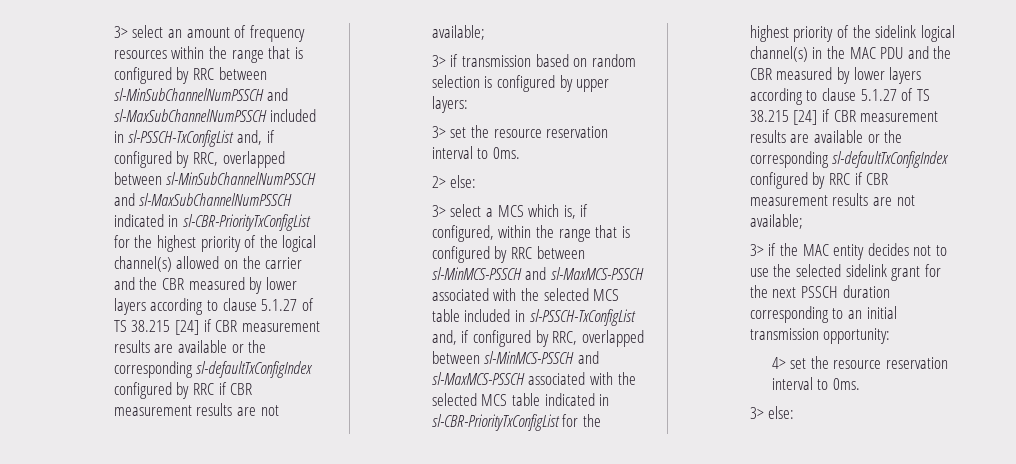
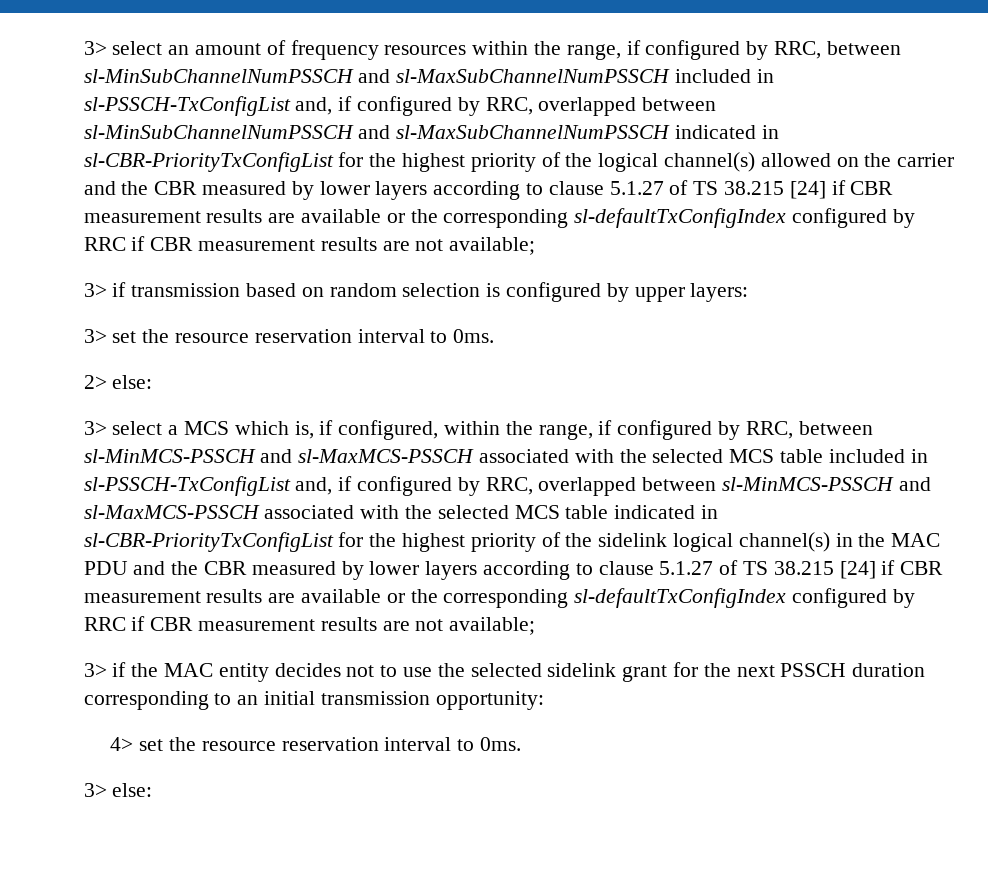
- 3> select an amount of frequency resources within the range that is configured by RRC between sl-MinSubChannelNumPSSCH and sl-MaxSubChannelNumPSSCH included in sl-PSSCH-TxConfigList and, if configured by RRC, overlapped between sl-MinSubChannelNumPSSCH and sl-MaxSubChannelNumPSSCH indicated in sl-CBR-PriorityTxConfigList for the highest priority of the logical channel(s) allowed on the carrier and the CBR measured by lower layers according to clause 5.1.27 of TS 38.215 [24] if CBR measurement results are available or the corresponding sl-defaultTxConfigIndex configured by RRC if CBR measurement results are not available;
+ 3> select an amount of frequency resources within the range, if configured by RRC, between sl-MinSubChannelNumPSSCH and sl-MaxSubChannelNumPSSCH included in sl-PSSCH-TxConfigList and, if configured by RRC, overlapped between sl-MinSubChannelNumPSSCH and sl-MaxSubChannelNumPSSCH indicated in sl-CBR-PriorityTxConfigList for the highest priority of the logical channel(s) allowed on the carrier and the CBR measured by lower layers according to clause 5.1.27 of TS 38.215 [24] if CBR measurement results are available or the corresponding sl-defaultTxConfigIndex configured by RRC if CBR measurement results are not available;
- 3> select a MCS which is, if configured, within the range that is configured by RRC between sl-MinMCS-PSSCH and sl-MaxMCS-PSSCH associated with the selected MCS table included in sl-PSSCH-TxConfigList and, if configured by RRC, overlapped between sl-MinMCS-PSSCH and sl-MaxMCS-PSSCH associated with the selected MCS table indicated in sl-CBR-PriorityTxConfigList for the highest priority of the sidelink logical channel(s) in the MAC PDU and the CBR measured by lower layers according to clause 5.1.27 of TS 38.215 [24] if CBR measurement results are available or the corresponding sl-defaultTxConfigIndex configured by RRC if CBR measurement results are not available;
+ 3> select a MCS which is, if configured, within the range, if configured by RRC, between sl-MinMCS-PSSCH and sl-MaxMCS-PSSCH associated with the selected MCS table included in sl-PSSCH-TxConfigList and, if configured by RRC, overlapped between sl-MinMCS-PSSCH and sl-MaxMCS-PSSCH associated with the selected MCS table indicated in sl-CBR-PriorityTxConfigList for the highest priority of the sidelink logical channel(s) in the MAC PDU and the CBR measured by lower layers according to clause 5.1.27 of TS 38.215 [24] if CBR measurement results are available or the corresponding sl-defaultTxConfigIndex configured by RRC if CBR measurement results are not available;

